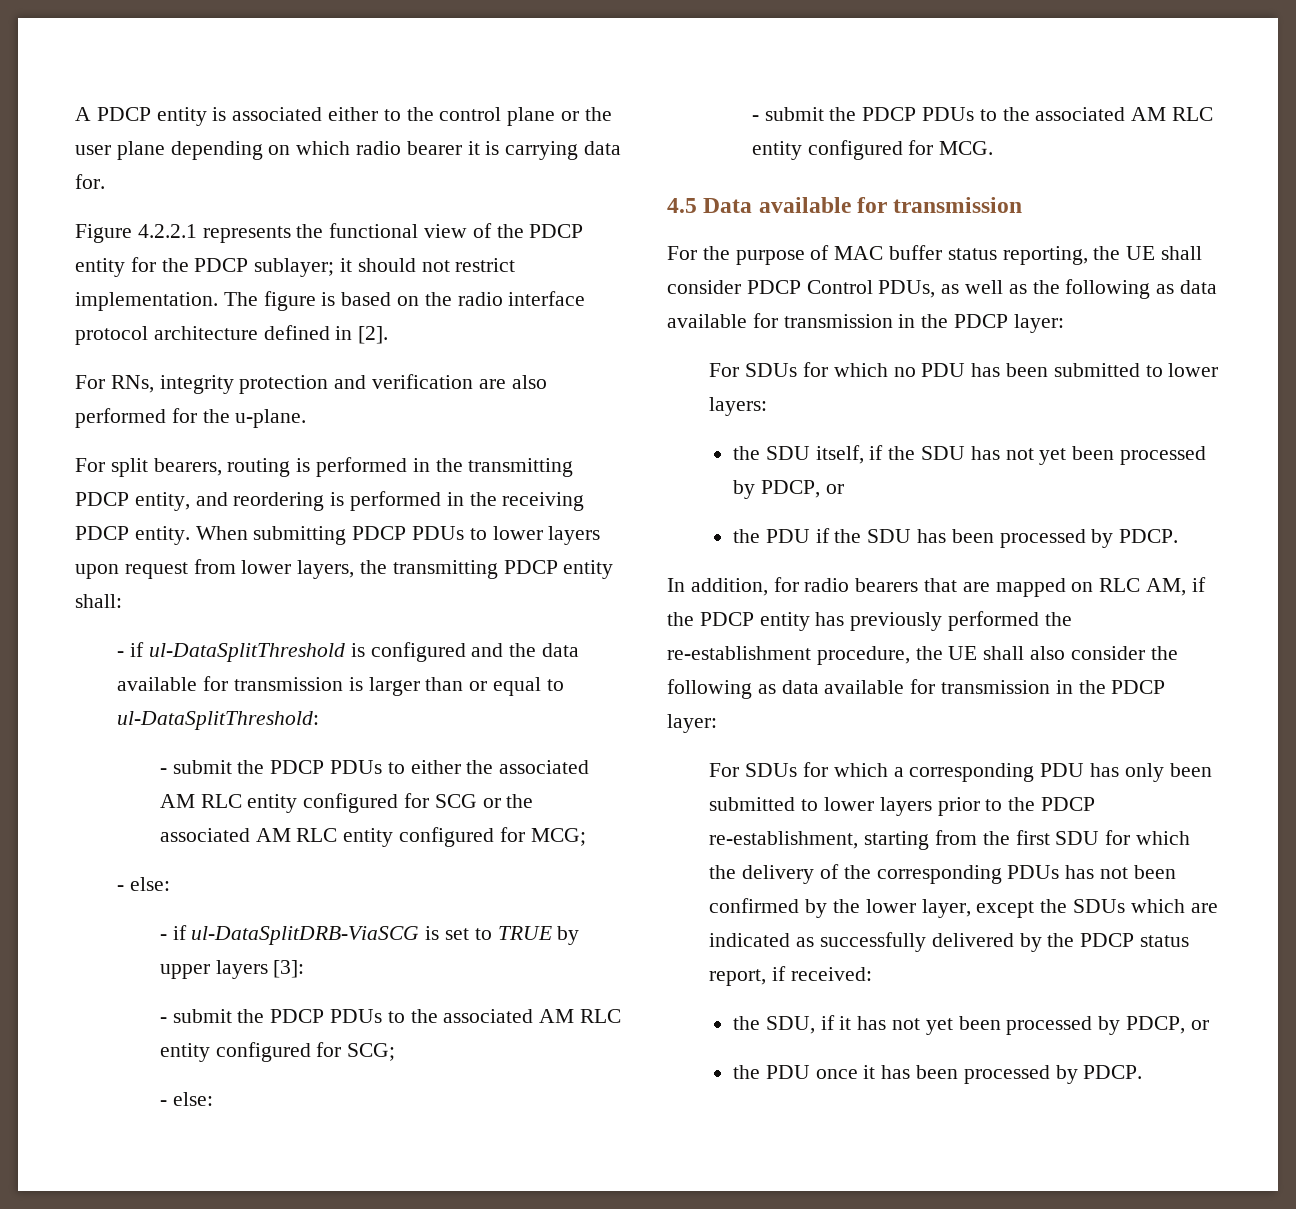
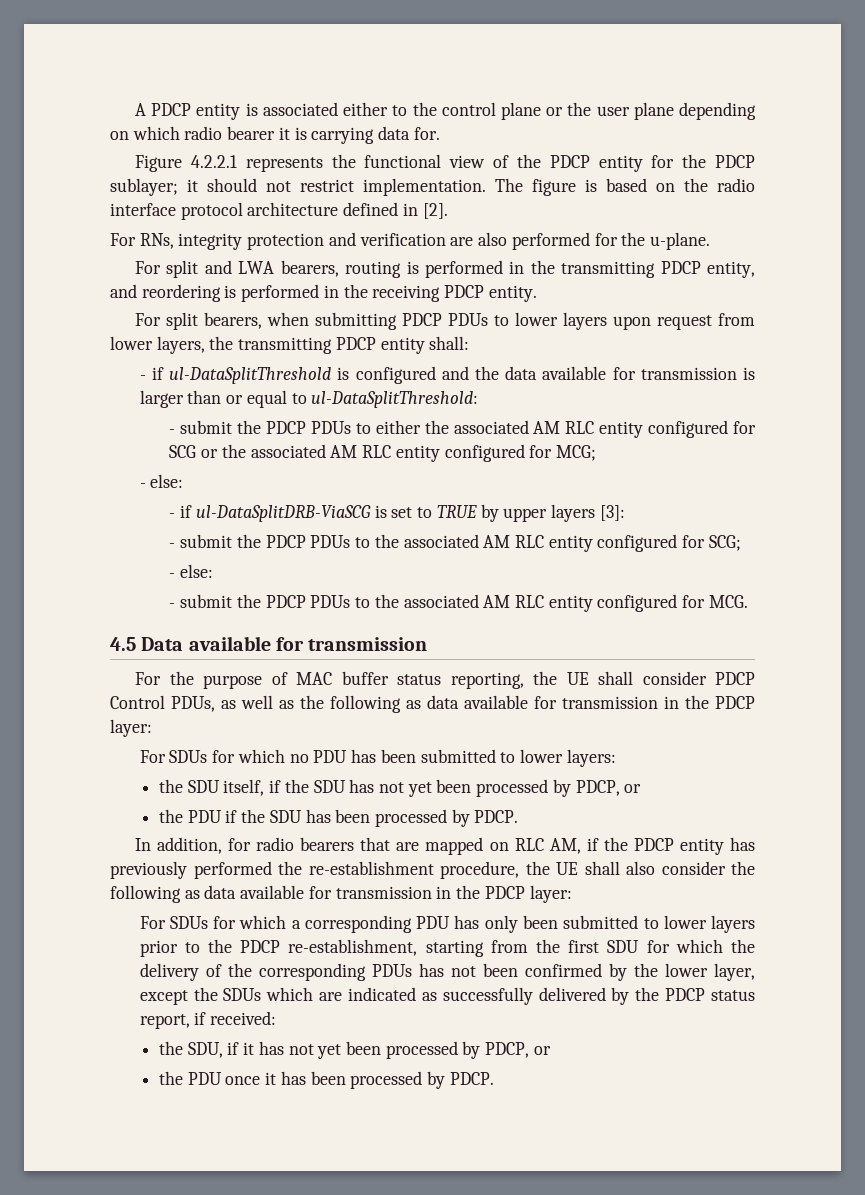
- For split bearers, routing is performed in the transmitting PDCP entity, and reordering is performed in the receiving PDCP entity. When submitting PDCP PDUs to lower layers upon request from lower layers, the transmitting PDCP entity shall:
+ For split and LWA bearers, routing is performed in the transmitting PDCP entity, and reordering is performed in the receiving PDCP entity.
+ For split bearers, when submitting PDCP PDUs to lower layers upon request from lower layers, the transmitting PDCP entity shall:

